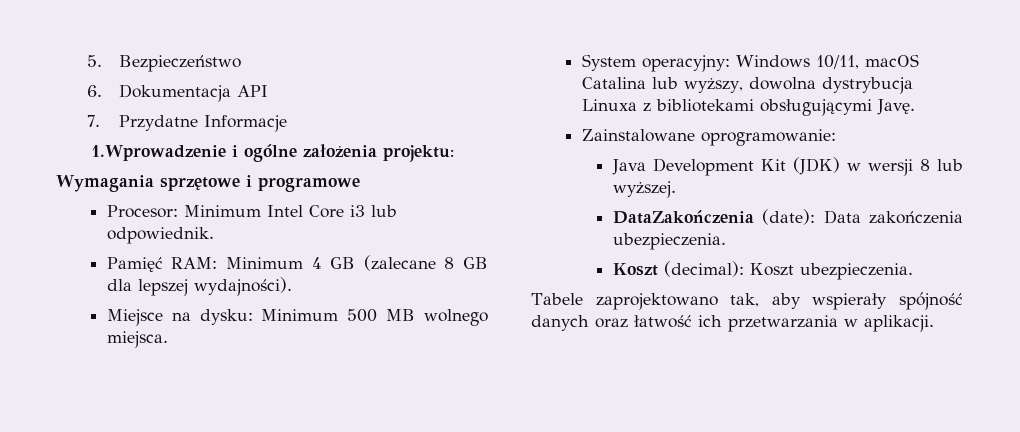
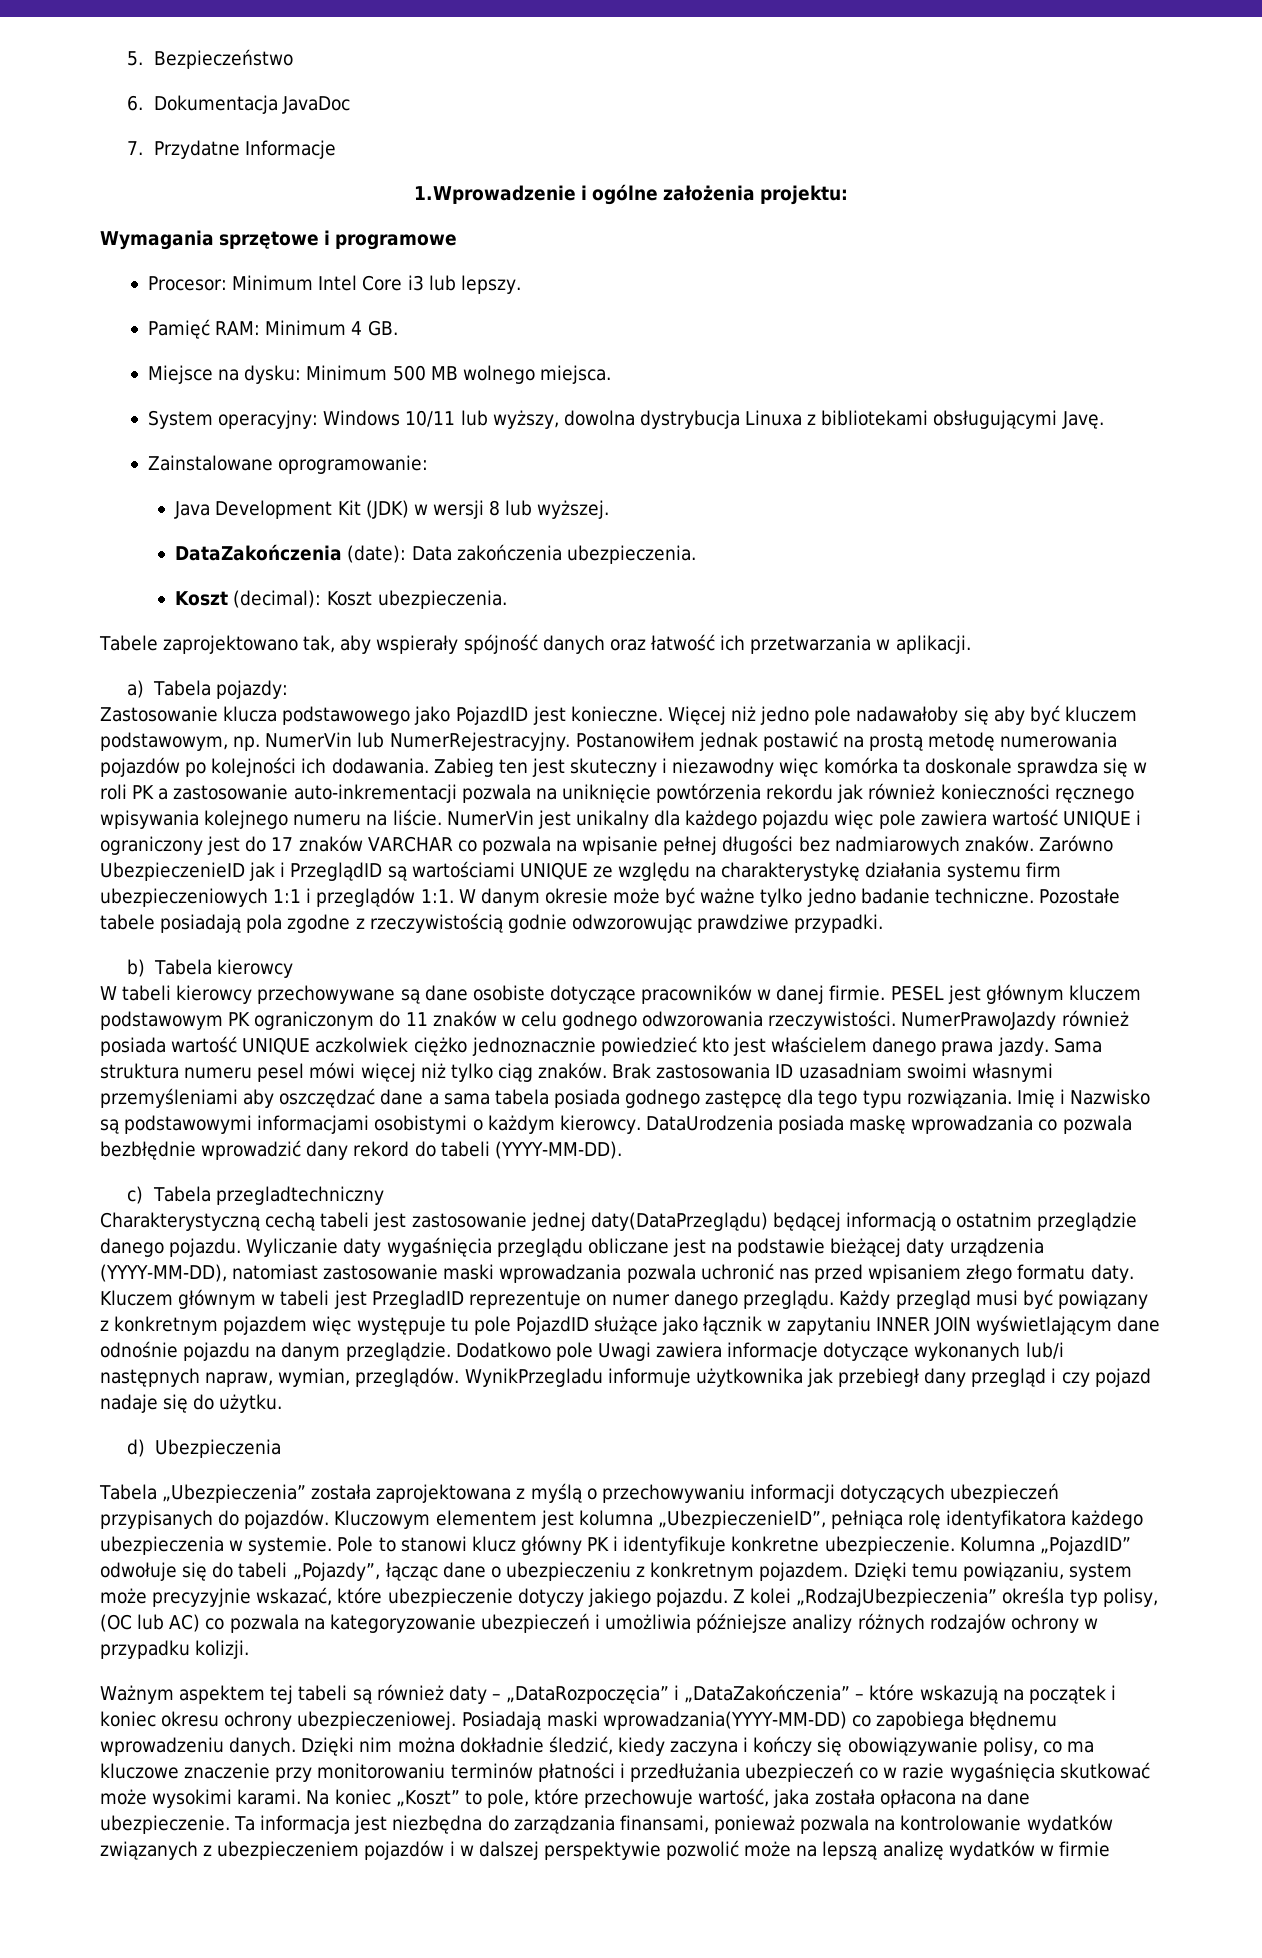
- 6. Dokumentacja API
+ 6. Dokumentacja JavaDoc
- Procesor: Minimum Intel Core i3 lub odpowiednik.
+ Procesor: Minimum Intel Core i3 lub lepszy.
- Pamięć RAM: Minimum 4 GB (zalecane 8 GB dla lepszej wydajności).
+ Pamięć RAM: Minimum 4 GB.
- System operacyjny: Windows 10/11, macOS Catalina lub wyższy, dowolna dystrybucja Linuxa z bibliotekami obsługującymi Javę.
+ System operacyjny: Windows 10/11 lub wyższy, dowolna dystrybucja Linuxa z bibliotekami obsługującymi Javę.
+ a) Tabela pojazdy:
+ Zastosowanie klucza podstawowego jako PojazdID jest konieczne. Więcej niż jedno pole nadawałoby się aby być kluczem podstawowym, np. NumerVin lub NumerRejestracyjny. Postanowiłem jednak postawić na prostą metodę numerowania pojazdów po kolejności ich dodawania. Zabieg ten jest skuteczny i niezawodny więc komórka ta doskonale sprawdza się w roli PK a zastosowanie auto-inkrementacji pozwala na uniknięcie powtórzenia rekordu jak również konieczności ręcznego wpisywania kolejnego numeru na liście. NumerVin jest unikalny dla każdego pojazdu więc pole zawiera wartość UNIQUE i ograniczony jest do 17 znaków VARCHAR co pozwala na wpisanie pełnej długości bez nadmiarowych znaków. Zarówno UbezpieczenieID jak i PrzeglądID są wartościami UNIQUE ze względu na charakterystykę działania systemu firm ubezpieczeniowych 1:1 i przeglądów 1:1. W danym okresie może być ważne tylko jedno badanie techniczne. Pozostałe tabele posiadają pola zgodne z rzeczywistością godnie odwzorowując prawdziwe przypadki.
+ b) Tabela kierowcy
+ W tabeli kierowcy przechowywane są dane osobiste dotyczące pracowników w danej firmie. PESEL jest głównym kluczem podstawowym PK ograniczonym do 11 znaków w celu godnego odwzorowania rzeczywistości. NumerPrawoJazdy również posiada wartość UNIQUE aczkolwiek ciężko jednoznacznie powiedzieć kto jest właścielem danego prawa jazdy. Sama struktura numeru pesel mówi więcej niż tylko ciąg znaków. Brak zastosowania ID uzasadniam swoimi własnymi przemyśleniami aby oszczędzać dane a sama tabela posiada godnego zastępcę dla tego typu rozwiązania. Imię i Nazwisko są podstawowymi informacjami osobistymi o każdym kierowcy. DataUrodzenia posiada maskę wprowadzania co pozwala bezbłędnie wprowadzić dany rekord do tabeli (YYYY-MM-DD).
+ c) Tabela przegladtechniczny
+ Charakterystyczną cechą tabeli jest zastosowanie jednej daty(DataPrzeglądu) będącej informacją o ostatnim przeglądzie danego pojazdu. Wyliczanie daty wygaśnięcia przeglądu obliczane jest na podstawie bieżącej daty urządzenia (YYYY-MM-DD), natomiast zastosowanie maski wprowadzania pozwala uchronić nas przed wpisaniem złego formatu daty. Kluczem głównym w tabeli jest PrzegladID reprezentuje on numer danego przeglądu. Każdy przegląd musi być powiązany z konkretnym pojazdem więc występuje tu pole PojazdID służące jako łącznik w zapytaniu INNER JOIN wyświetlającym dane odnośnie pojazdu na danym przeglądzie. Dodatkowo pole Uwagi zawiera informacje dotyczące wykonanych lub/i następnych napraw, wymian, przeglądów. WynikPrzegladu informuje użytkownika jak przebiegł dany przegląd i czy pojazd nadaje się do użytku.
+ d) Ubezpieczenia
+ Tabela „Ubezpieczenia” została zaprojektowana z myślą o przechowywaniu informacji dotyczących ubezpieczeń przypisanych do pojazdów. Kluczowym elementem jest kolumna „UbezpieczenieID”, pełniąca rolę identyfikatora każdego ubezpieczenia w systemie. Pole to stanowi klucz główny PK i identyfikuje konkretne ubezpieczenie. Kolumna „PojazdID” odwołuje się do tabeli „Pojazdy”, łącząc dane o ubezpieczeniu z konkretnym pojazdem. Dzięki temu powiązaniu, system może precyzyjnie wskazać, które ubezpieczenie dotyczy jakiego pojazdu. Z kolei „RodzajUbezpieczenia” określa typ polisy, (OC lub AC) co pozwala na kategoryzowanie ubezpieczeń i umożliwia późniejsze analizy różnych rodzajów ochrony w przypadku kolizji.
+ Ważnym aspektem tej tabeli są również daty – „DataRozpoczęcia” i „DataZakończenia” – które wskazują na początek i koniec okresu ochrony ubezpieczeniowej. Posiadają maski wprowadzania(YYYY-MM-DD) co zapobiega błędnemu wprowadzeniu danych. Dzięki nim można dokładnie śledzić, kiedy zaczyna i kończy się obowiązywanie polisy, co ma kluczowe znaczenie przy monitorowaniu terminów płatności i przedłużania ubezpieczeń co w razie wygaśnięcia skutkować może wysokimi karami. Na koniec „Koszt” to pole, które przechowuje wartość, jaka została opłacona na dane ubezpieczenie. Ta informacja jest niezbędna do zarządzania finansami, ponieważ pozwala na kontrolowanie wydatków związanych z ubezpieczeniem pojazdów i w dalszej perspektywie pozwolić może na lepszą analizę wydatków w firmie

